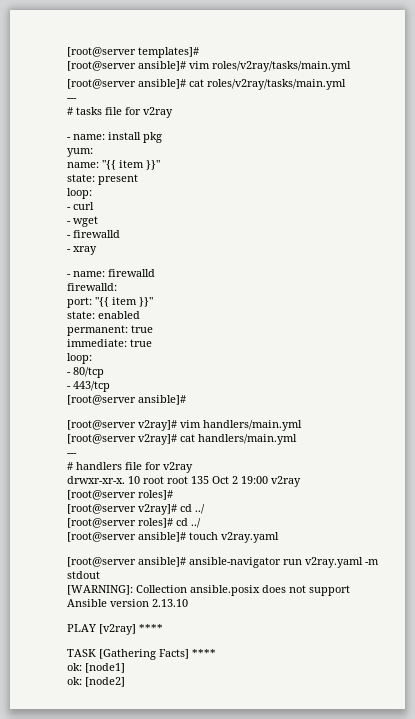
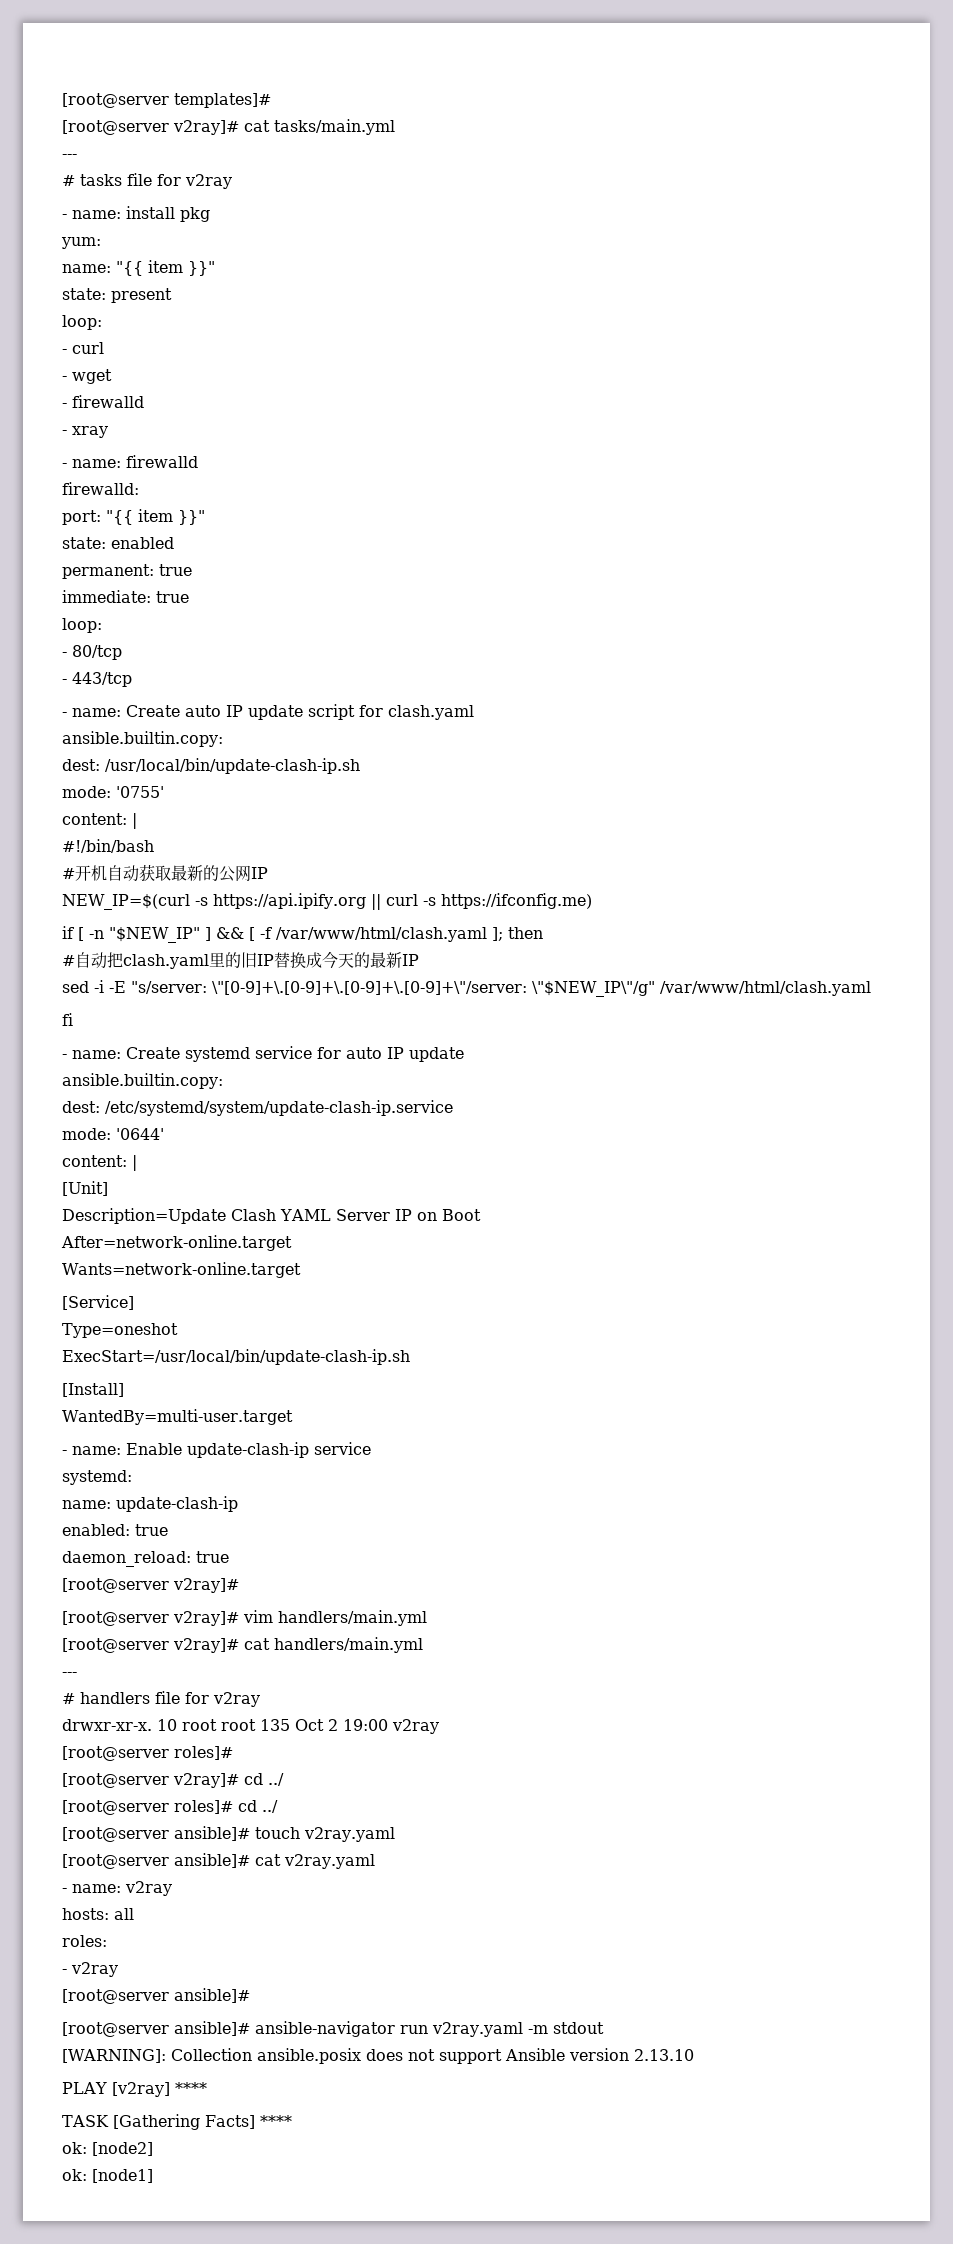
- [root@server ansible]# vim roles/v2ray/tasks/main.yml
- [root@server ansible]# cat roles/v2ray/tasks/main.yml
+ [root@server v2ray]# cat tasks/main.yml
  - 443/tcp
- [root@server ansible]#
+ - name: Create auto IP update script for clash.yaml
+ ansible.builtin.copy:
+ dest: /usr/local/bin/update-clash-ip.sh
+ mode: '0755'
+ content: |
+ #!/bin/bash
+ #开机自动获取最新的公网IP
+ NEW_IP=$(curl -s https://api.ipify.org || curl -s https://ifconfig.me)
+ if [ -n "$NEW_IP" ] && [ -f /var/www/html/clash.yaml ]; then
+ #自动把clash.yaml里的旧IP替换成今天的最新IP
+ sed -i -E "s/server: \"[0-9]+\.[0-9]+\.[0-9]+\.[0-9]+\"/server: \"$NEW_IP\"/g" /var/www/html/clash.yaml
+ fi
+ - name: Create systemd service for auto IP update
+ ansible.builtin.copy:
+ dest: /etc/systemd/system/update-clash-ip.service
+ mode: '0644'
+ content: |
+ [Unit]
+ Description=Update Clash YAML Server IP on Boot
+ After=network-online.target
+ Wants=network-online.target
+ [Service]
+ Type=oneshot
+ ExecStart=/usr/local/bin/update-clash-ip.sh
+ [Install]
+ WantedBy=multi-user.target
+ - name: Enable update-clash-ip service
+ systemd:
+ name: update-clash-ip
+ enabled: true
+ daemon_reload: true
+ [root@server v2ray]#
+ [root@server ansible]# cat v2ray.yaml
+ - name: v2ray
+ hosts: all
+ roles:
+ - v2ray
+ [root@server ansible]#
+ ok: [node2]
  ok: [node1]
- ok: [node2]

